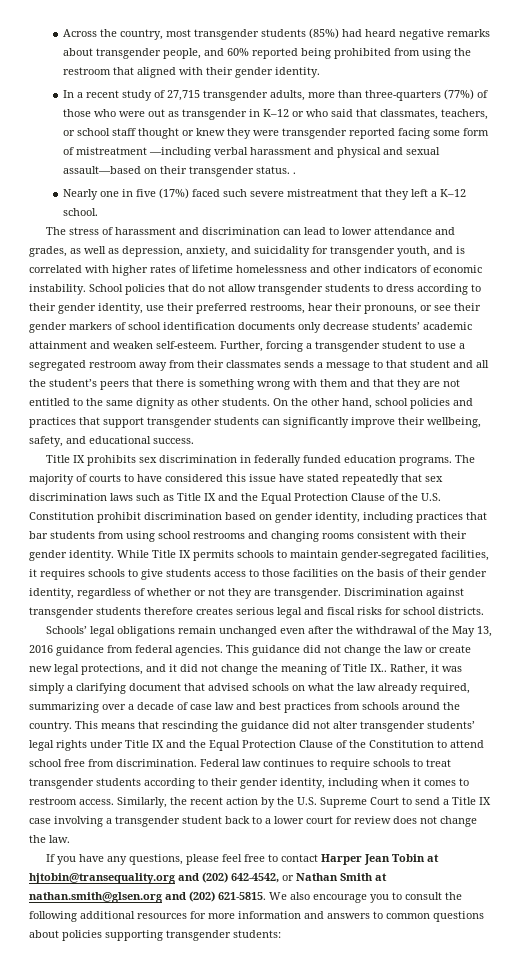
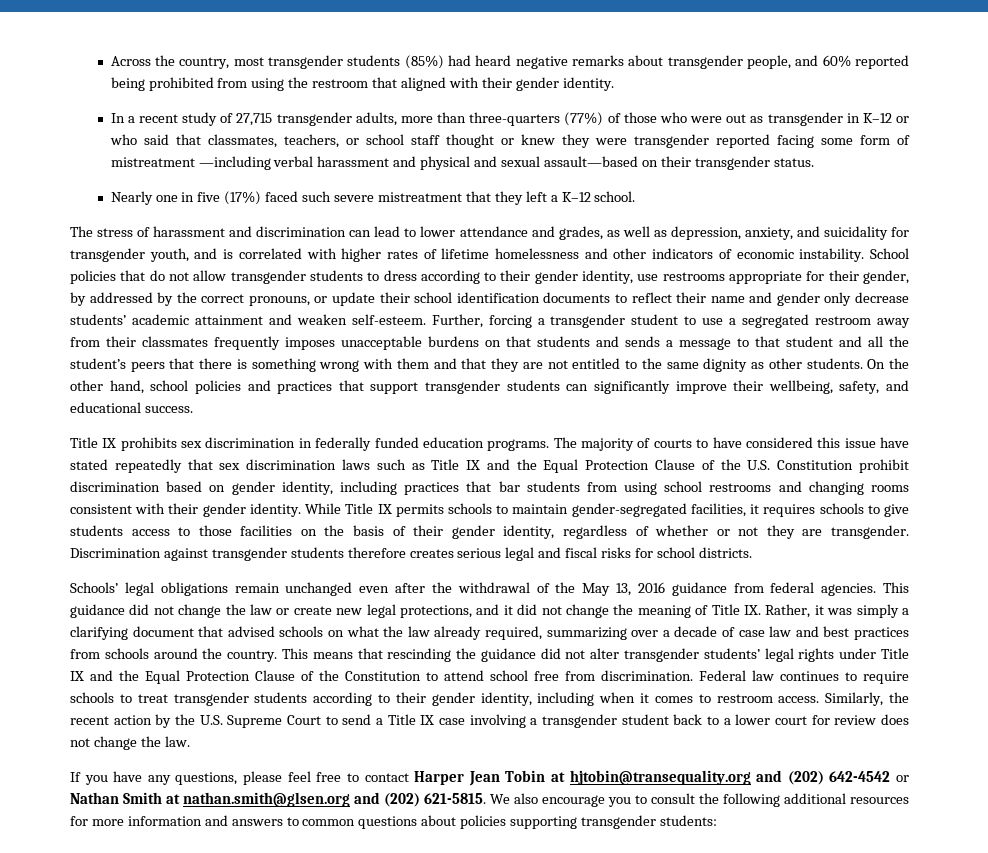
- In a recent study of 27,715 transgender adults, more than three-quarters (77%) of those who were out as transgender in K–12 or who said that classmates, teachers, or school staff thought or knew they were transgender reported facing some form of mistreatment —including verbal harassment and physical and sexual assault—based on their transgender status. .
+ In a recent study of 27,715 transgender adults, more than three-quarters (77%) of those who were out as transgender in K–12 or who said that classmates, teachers, or school staff thought or knew they were transgender reported facing some form of mistreatment —including verbal harassment and physical and sexual assault—based on their transgender status.
- School policies that do not allow transgender students to dress according to their gender identity, use their preferred restrooms, hear their pronouns, or see their gender markers of school identification documents only decrease students’ academic attainment and weaken self-esteem.
+ School policies that do not allow transgender students to dress according to their gender identity, use restrooms appropriate for their gender, by addressed by the correct pronouns, or update their school identification documents to reflect their name and gender only decrease students’ academic attainment and weaken self-esteem.
- Further, forcing a transgender student to use a segregated restroom away from their classmates sends a message to that student and all the student’s peers that there is something wrong with them and that they are not entitled to the same dignity as other students.
+ Further, forcing a transgender student to use a segregated restroom away from their classmates frequently imposes unacceptable burdens on that students and sends a message to that student and all the student’s peers that there is something wrong with them and that they are not entitled to the same dignity as other students.
- This guidance did not change the law or create new legal protections, and it did not change the meaning of Title IX.. Rather, it was simply a clarifying document that advised schools on what the law already required, summarizing over a decade of case law and best practices from schools around the country.
+ This guidance did not change the law or create new legal protections, and it did not change the meaning of Title IX. Rather, it was simply a clarifying document that advised schools on what the law already required, summarizing over a decade of case law and best practices from schools around the country.
- If you have any questions, please feel free to contact Harper Jean Tobin at hjtobin@transequality.org and (202) 642-4542, or Nathan Smith at nathan.smith@glsen.org and (202) 621-5815.
+ If you have any questions, please feel free to contact Harper Jean Tobin at hjtobin@transequality.org and (202) 642-4542 or Nathan Smith at nathan.smith@glsen.org and (202) 621-5815.

